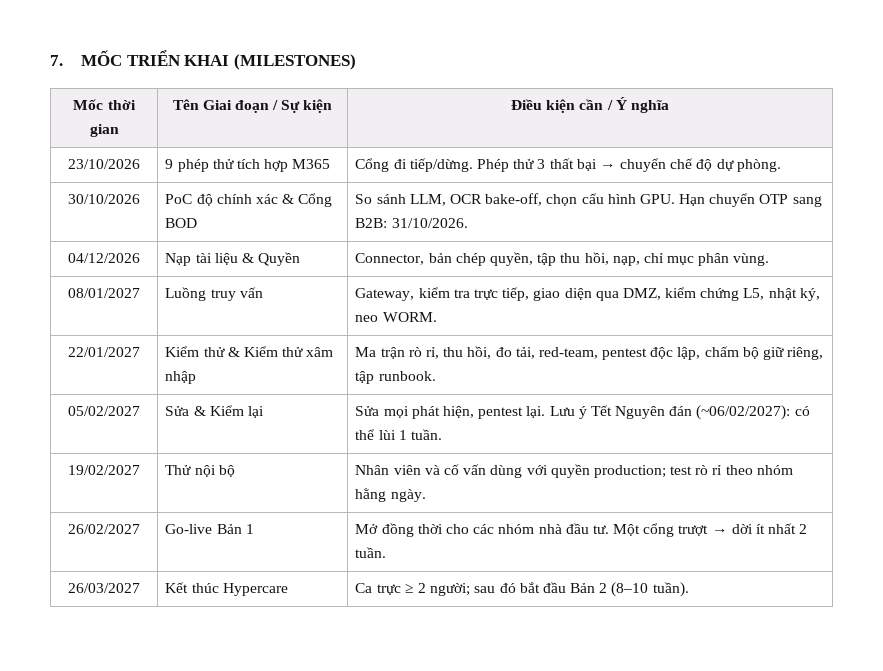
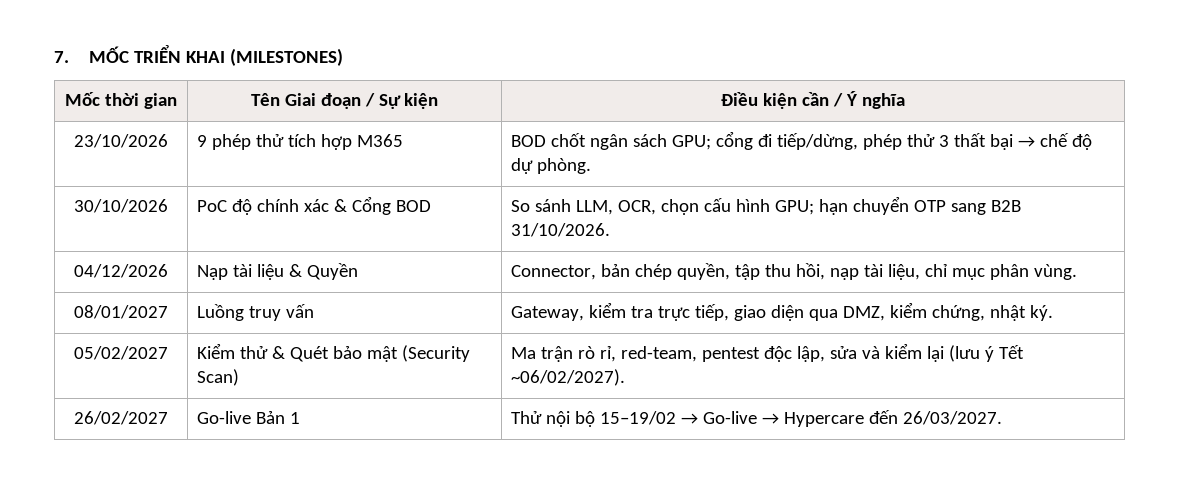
- 23/10/2026 | 9 phép thử tích hợp M365 | Cổng đi tiếp/dừng. Phép thử 3 thất bại → chuyển chế độ dự phòng.
+ 23/10/2026 | 9 phép thử tích hợp M365 | BOD chốt ngân sách GPU; cổng đi tiếp/dừng, phép thử 3 thất bại → chế độ dự phòng.
- 30/10/2026 | PoC độ chính xác & Cổng BOD | So sánh LLM, OCR bake-off, chọn cấu hình GPU. Hạn chuyển OTP sang B2B: 31/10/2026.
+ 30/10/2026 | PoC độ chính xác & Cổng BOD | So sánh LLM, OCR, chọn cấu hình GPU; hạn chuyển OTP sang B2B 31/10/2026.
- 04/12/2026 | Nạp tài liệu & Quyền | Connector, bản chép quyền, tập thu hồi, nạp, chỉ mục phân vùng.
+ 04/12/2026 | Nạp tài liệu & Quyền | Connector, bản chép quyền, tập thu hồi, nạp tài liệu, chỉ mục phân vùng.
- 08/01/2027 | Luồng truy vấn | Gateway, kiểm tra trực tiếp, giao diện qua DMZ, kiểm chứng L5, nhật ký, neo WORM.
- 22/01/2027 | Kiểm thử & Kiểm thử xâm nhập | Ma trận rò rỉ, thu hồi, đo tải, red-team, pentest độc lập, chấm bộ giữ riêng, tập runbook.
- 05/02/2027 | Sửa & Kiểm lại | Sửa mọi phát hiện, pentest lại. Lưu ý Tết Nguyên đán (~06/02/2027): có thể lùi 1 tuần.
- 19/02/2027 | Thử nội bộ | Nhân viên và cố vấn dùng với quyền production; test rò rỉ theo nhóm hằng ngày.
- 26/02/2027 | Go-live Bản 1 | Mở đồng thời cho các nhóm nhà đầu tư. Một cổng trượt → dời ít nhất 2 tuần.
- 26/03/2027 | Kết thúc Hypercare | Ca trực ≥ 2 người; sau đó bắt đầu Bản 2 (8–10 tuần).
+ 08/01/2027 | Luồng truy vấn | Gateway, kiểm tra trực tiếp, giao diện qua DMZ, kiểm chứng, nhật ký.
+ 05/02/2027 | Kiểm thử & Quét bảo mật (Security Scan) | Ma trận rò rỉ, red-team, pentest độc lập, sửa và kiểm lại (lưu ý Tết ~06/02/2027).
+ 26/02/2027 | Go-live Bản 1 | Thử nội bộ 15–19/02 → Go-live → Hypercare đến 26/03/2027.

